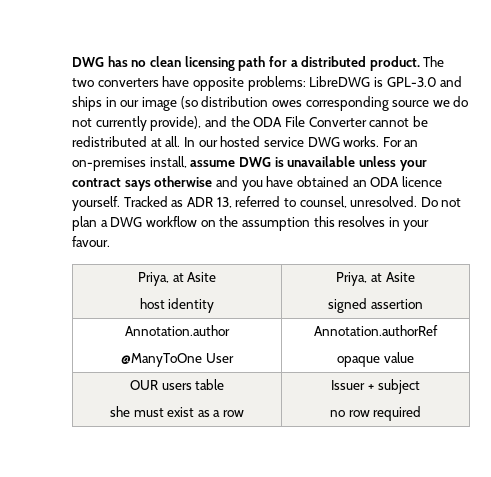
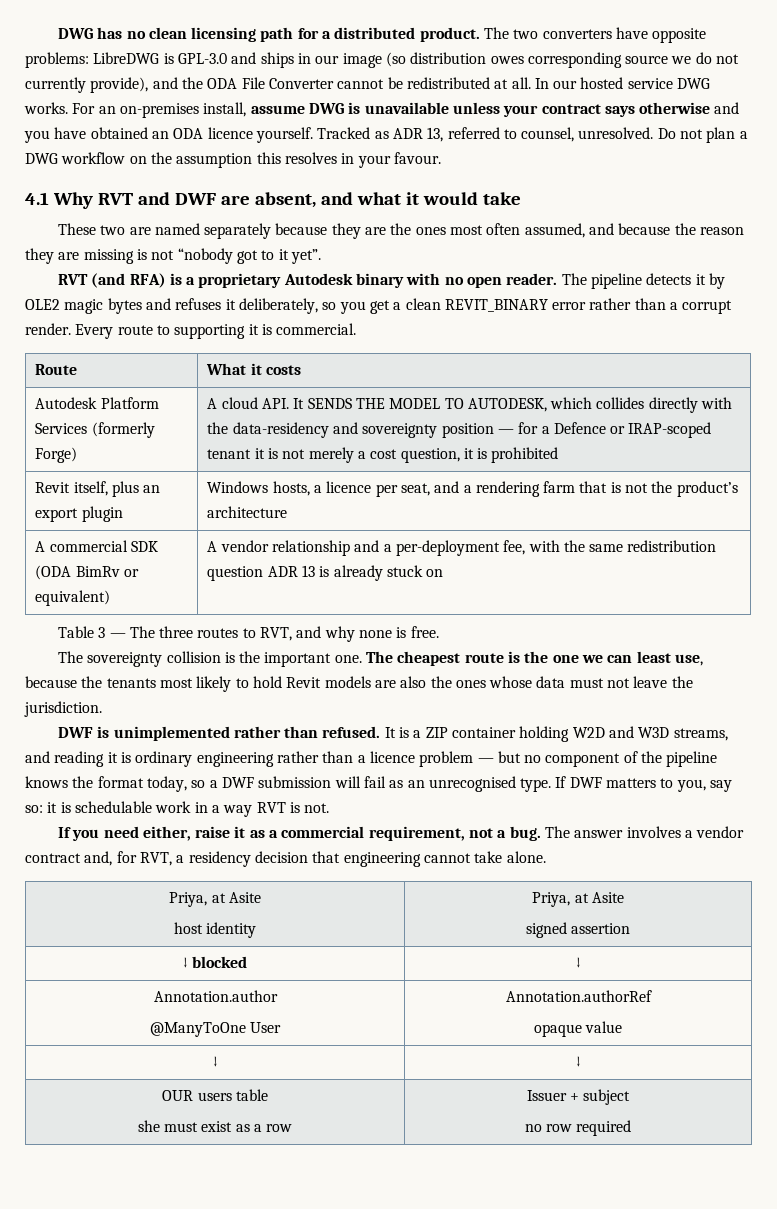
+ 4.1 Why RVT and DWF are absent, and what it would take
+ These two are named separately because they are the ones most often assumed, and because the reason they are missing is not “nobody got to it yet”.
+ RVT (and RFA) is a proprietary Autodesk binary with no open reader. The pipeline detects it by OLE2 magic bytes and refuses it deliberately, so you get a clean REVIT_BINARY error rather than a corrupt render. Every route to supporting it is commercial.
+ Route | What it costs
+ Autodesk Platform Services (formerly Forge) | A cloud API. It SENDS THE MODEL TO AUTODESK, which collides directly with the data-residency and sovereignty position — for a Defence or IRAP-scoped tenant it is not merely a cost question, it is prohibited
+ Revit itself, plus an export plugin | Windows hosts, a licence per seat, and a rendering farm that is not the product’s architecture
+ A commercial SDK (ODA BimRv or equivalent) | A vendor relationship and a per-deployment fee, with the same redistribution question ADR 13 is already stuck on
+ Table 3 — The three routes to RVT, and why none is free.
+ The sovereignty collision is the important one. The cheapest route is the one we can least use, because the tenants most likely to hold Revit models are also the ones whose data must not leave the jurisdiction.
+ DWF is unimplemented rather than refused. It is a ZIP container holding W2D and W3D streams, and reading it is ordinary engineering rather than a licence problem — but no component of the pipeline knows the format today, so a DWF submission will fail as an unrecognised type. If DWF matters to you, say so: it is schedulable work in a way RVT is not.
+ If you need either, raise it as a commercial requirement, not a bug. The answer involves a vendor contract and, for RVT, a residency decision that engineering cannot take alone.
+ ↓ blocked | ↓
+ ↓ | ↓

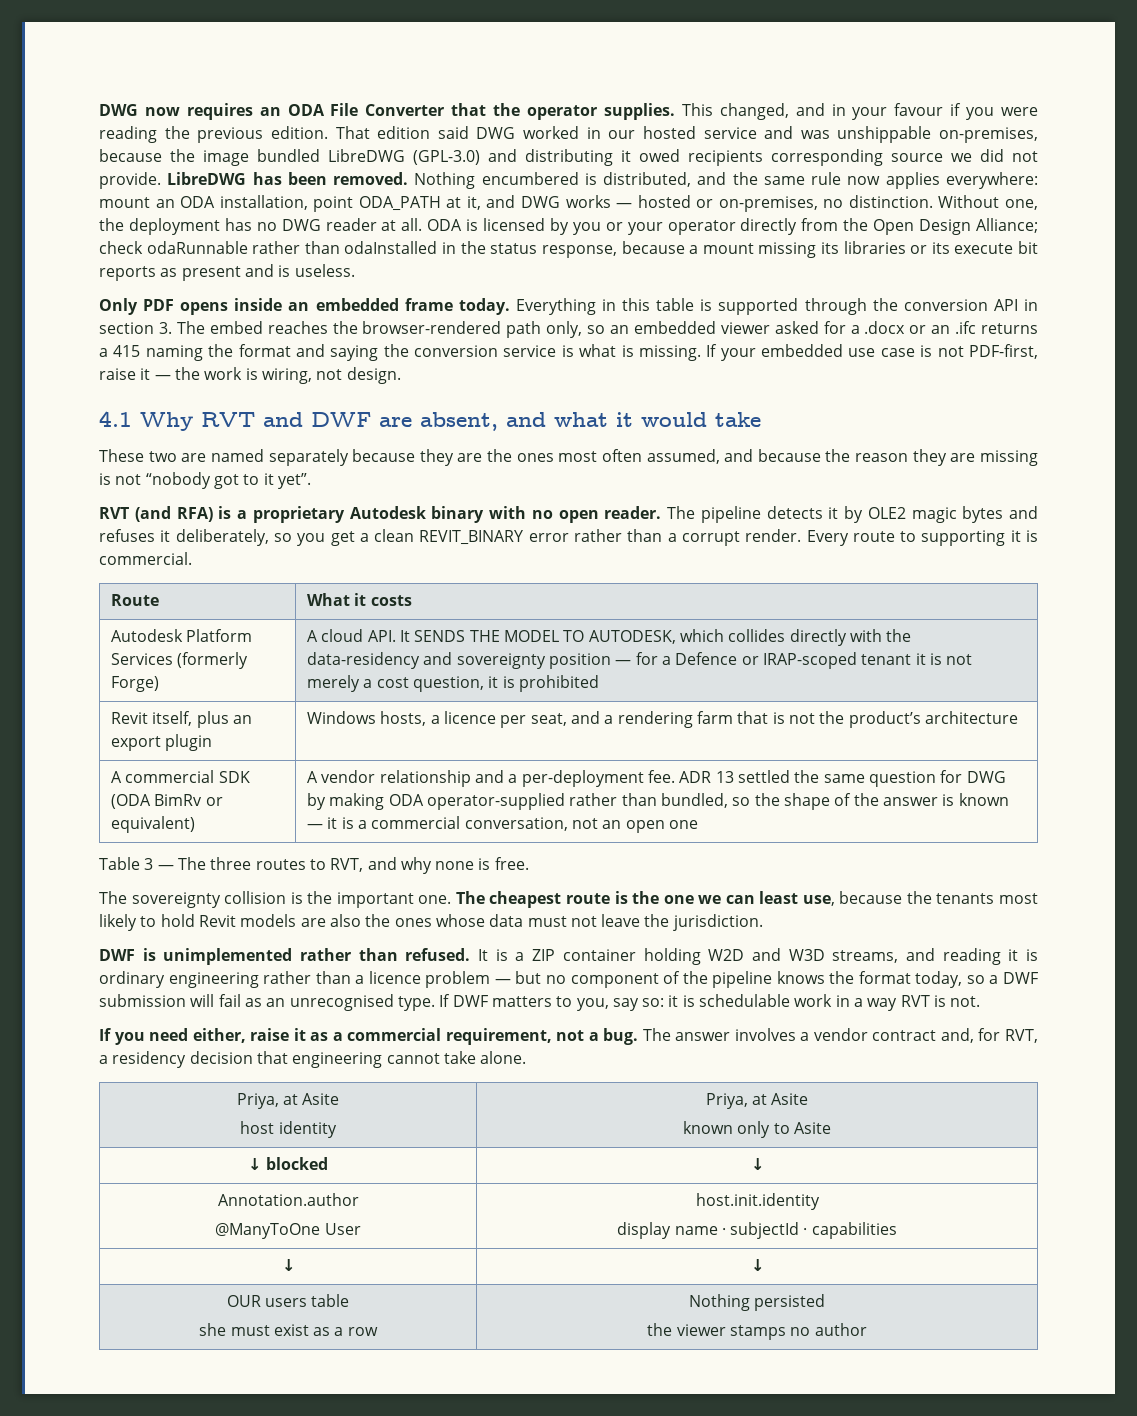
- DWG has no clean licensing path for a distributed product. The two converters have opposite problems: LibreDWG is GPL-3.0 and ships in our image (so distribution owes corresponding source we do not currently provide), and the ODA File Converter cannot be redistributed at all. In our hosted service DWG works. For an on-premises install, assume DWG is unavailable unless your contract says otherwise and you have obtained an ODA licence yourself. Tracked as ADR 13, referred to counsel, unresolved. Do not plan a DWG workflow on the assumption this resolves in your favour.
+ DWG now requires an ODA File Converter that the operator supplies. This changed, and in your favour if you were reading the previous edition. That edition said DWG worked in our hosted service and was unshippable on-premises, because the image bundled LibreDWG (GPL-3.0) and distributing it owed recipients corresponding source we did not provide. LibreDWG has been removed. Nothing encumbered is distributed, and the same rule now applies everywhere: mount an ODA installation, point ODA_PATH at it, and DWG works — hosted or on-premises, no distinction. Without one, the deployment has no DWG reader at all. ODA is licensed by you or your operator directly from the Open Design Alliance; check odaRunnable rather than odaInstalled in the status response, because a mount missing its libraries or its execute bit reports as present and is useless.
+ Only PDF opens inside an embedded frame today. Everything in this table is supported through the conversion API in section 3. The embed reaches the browser-rendered path only, so an embedded viewer asked for a .docx or an .ifc returns a 415 naming the format and saying the conversion service is what is missing. If your embedded use case is not PDF-first, raise it — the work is wiring, not design.
- A vendor relationship and a per-deployment fee, with the same redistribution question ADR 13 is already stuck on
+ A vendor relationship and a per-deployment fee. ADR 13 settled the same question for DWG by making ODA operator-supplied rather than bundled, so the shape of the answer is known — it is a commercial conversation, not an open one
  The answer involves a vendor contract and, for RVT, a residency decision that engineering cannot take alone.
  Priya, at Asite
  host identity | Priya, at Asite
- signed assertion
+ known only to Asite
  Annotation.author
- @ManyToOne User | Annotation.authorRef
- opaque value
+ @ManyToOne User | host.init.identity
+ display name · subjectId · capabilities
  OUR users table
- she must exist as a row | Issuer + subject
- no row required
+ she must exist as a row | Nothing persisted
+ the viewer stamps no author

